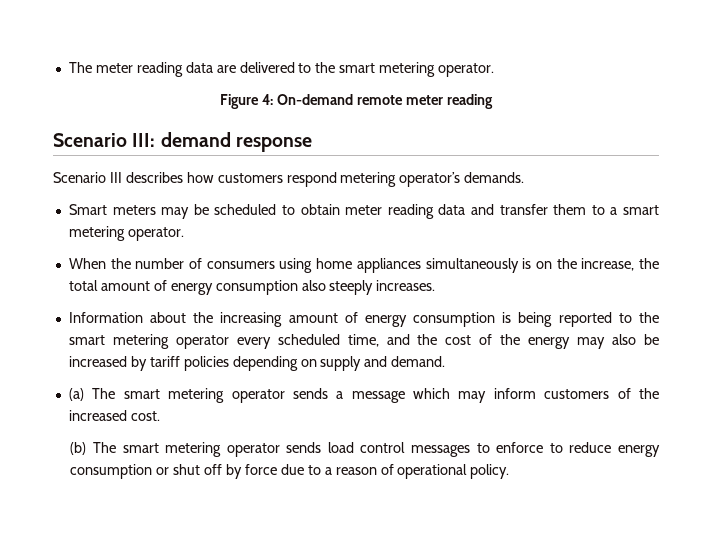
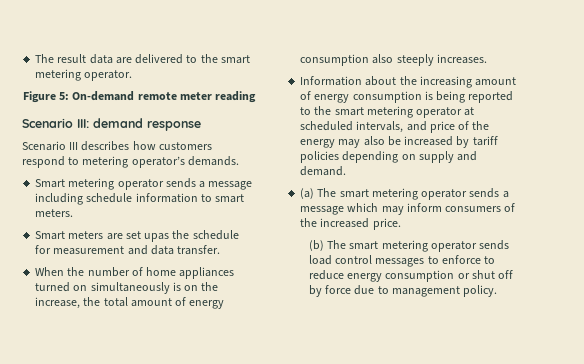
- The meter reading data are delivered to the smart metering operator.
+ The result data are delivered to the smart metering operator.
- Figure 4: On-demand remote meter reading
+ Figure 5: On-demand remote meter reading
- Scenario III describes how customers respond metering operator’s demands.
+ Scenario III describes how customers respond to metering operator’s demands.
- Smart meters may be scheduled to obtain meter reading data and transfer them to a smart metering operator.
+ Smart metering operator sends a message including schedule information to smart meters.
+ Smart meters are set upas the schedule for measurement and data transfer.
- When the number of consumers using home appliances simultaneously is on the increase, the total amount of energy consumption also steeply increases.
+ When the number of home appliances turned on simultaneously is on the increase, the total amount of energy consumption also steeply increases.
- Information about the increasing amount of energy consumption is being reported to the smart metering operator every scheduled time, and the cost of the energy may also be increased by tariff policies depending on supply and demand.
+ Information about the increasing amount of energy consumption is being reported to the smart metering operator at scheduled intervals, and price of the energy may also be increased by tariff policies depending on supply and demand.
- (a) The smart metering operator sends a message which may inform customers of the increased cost.
+ (a) The smart metering operator sends a message which may inform consumers of the increased price.
- (b) The smart metering operator sends load control messages to enforce to reduce energy consumption or shut off by force due to a reason of operational policy.
+ (b) The smart metering operator sends load control messages to enforce to reduce energy consumption or shut off by force due to management policy.

